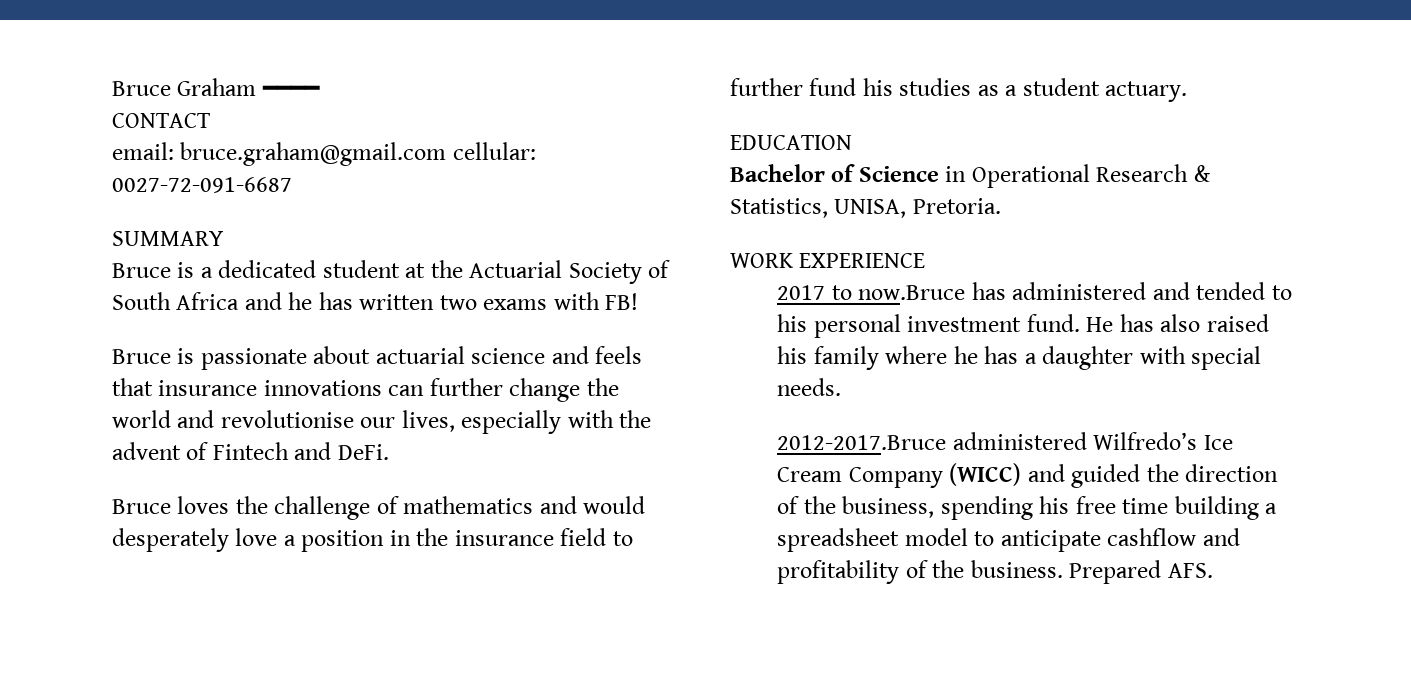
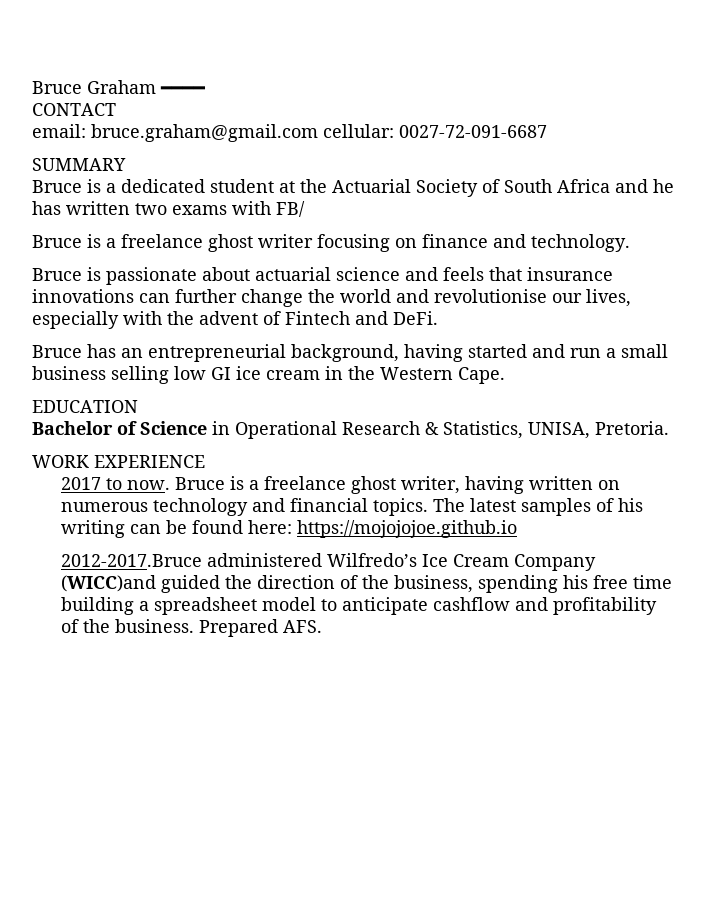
- Bruce is a dedicated student at the Actuarial Society of South Africa and he has written two exams with FB!
+ Bruce is a dedicated student at the Actuarial Society of South Africa and he has written two exams with FB/
+ Bruce is a freelance ghost writer focusing on finance and technology.
- Bruce loves the challenge of mathematics and would desperately love a position in the insurance field to further fund his studies as a student actuary.
+ Bruce has an entrepreneurial background, having started and run a small business selling low GI ice cream in the Western Cape.
- 2017 to now.Bruce has administered and tended to his personal investment fund. He has also raised his family where he has a daughter with special needs.
+ 2017 to now. Bruce is a freelance ghost writer, having written on numerous technology and financial topics. The latest samples of his writing can be found here: https://mojojojoe.github.io
- 2012-2017.Bruce administered Wilfredo’s Ice Cream Company (WICC) and guided the direction of the business, spending his free time building a spreadsheet model to anticipate cashflow and profitability of the business.
+ 2012-2017.Bruce administered Wilfredo’s Ice Cream Company (WICC)and guided the direction of the business, spending his free time building a spreadsheet model to anticipate cashflow and profitability of the business.

